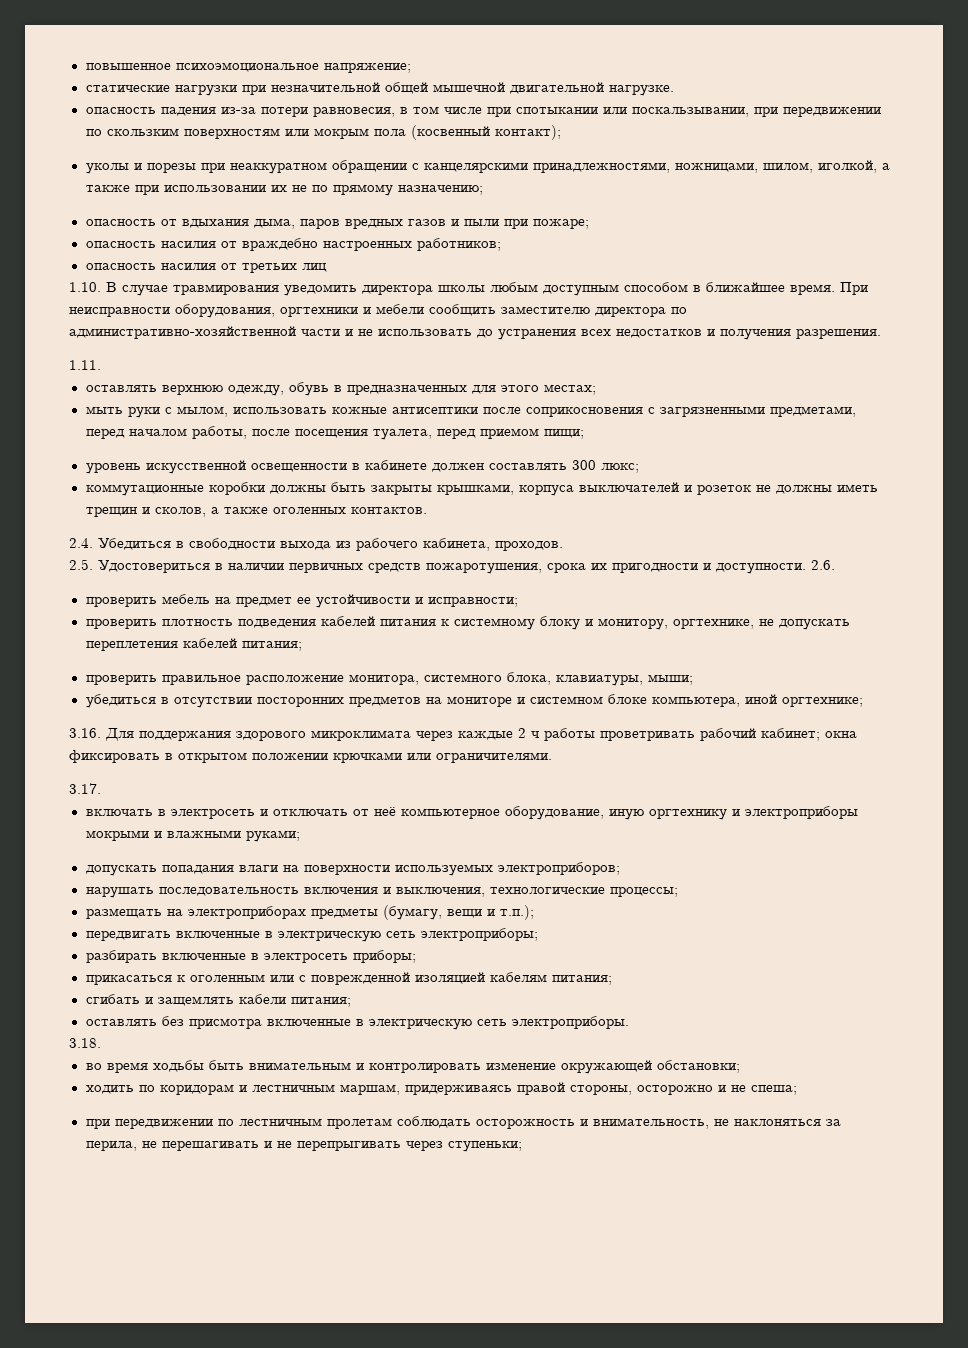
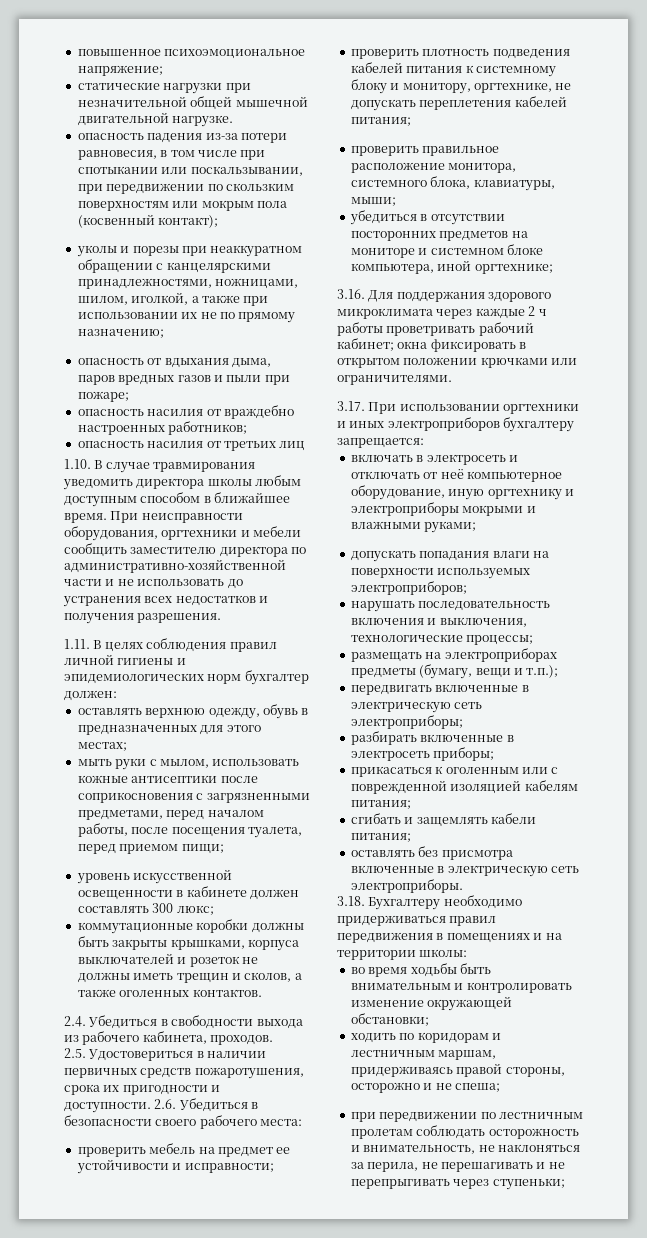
- 1.11.
+ 1.11. В целях соблюдения правил личной гигиены и эпидемиологических норм бухгалтер должен:
- 2.6.
+ 2.6. Убедиться в безопасности своего рабочего места:
- 3.17.
+ 3.17. При использовании оргтехники и иных электроприборов бухгалтеру запрещается:
- 3.18.
+ 3.18. Бухгалтеру необходимо придерживаться правил передвижения в помещениях и на территории школы:

